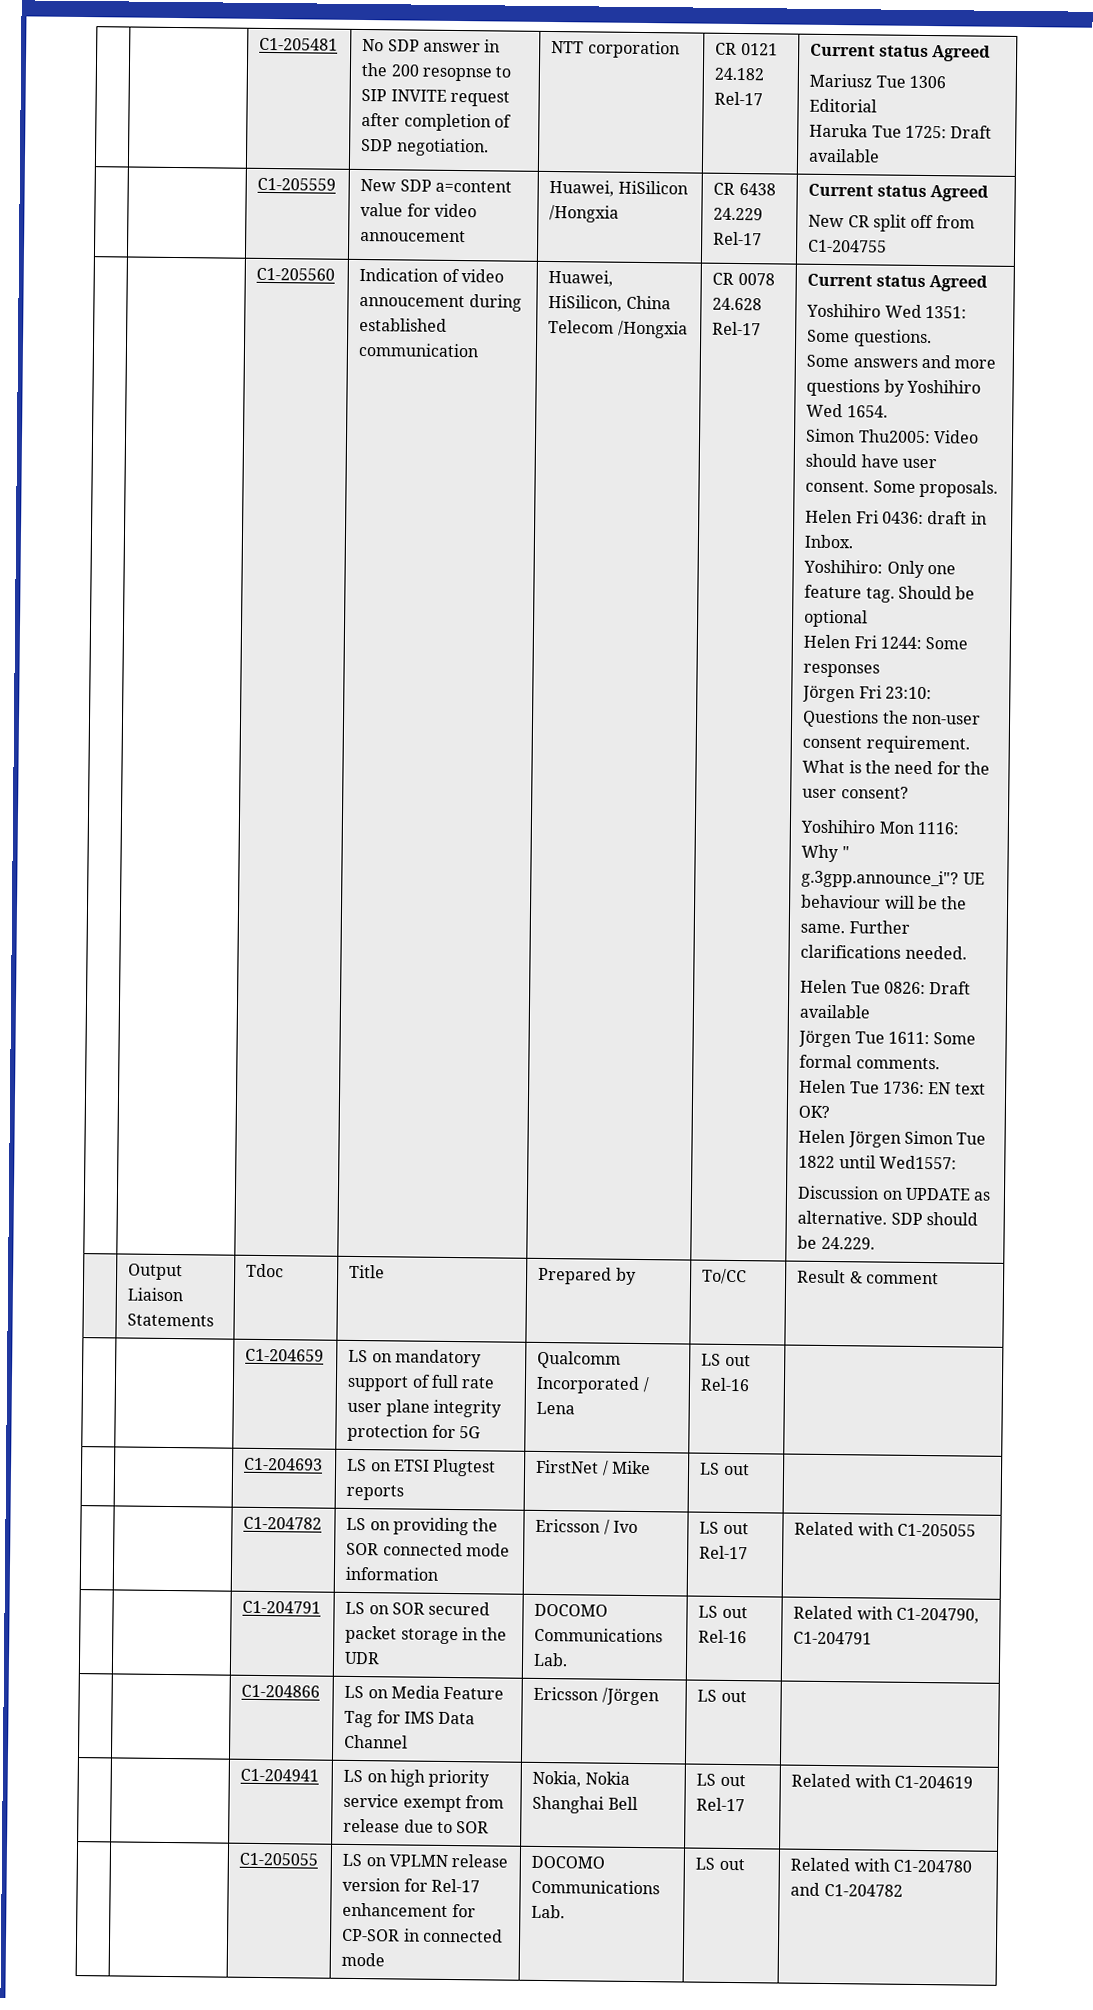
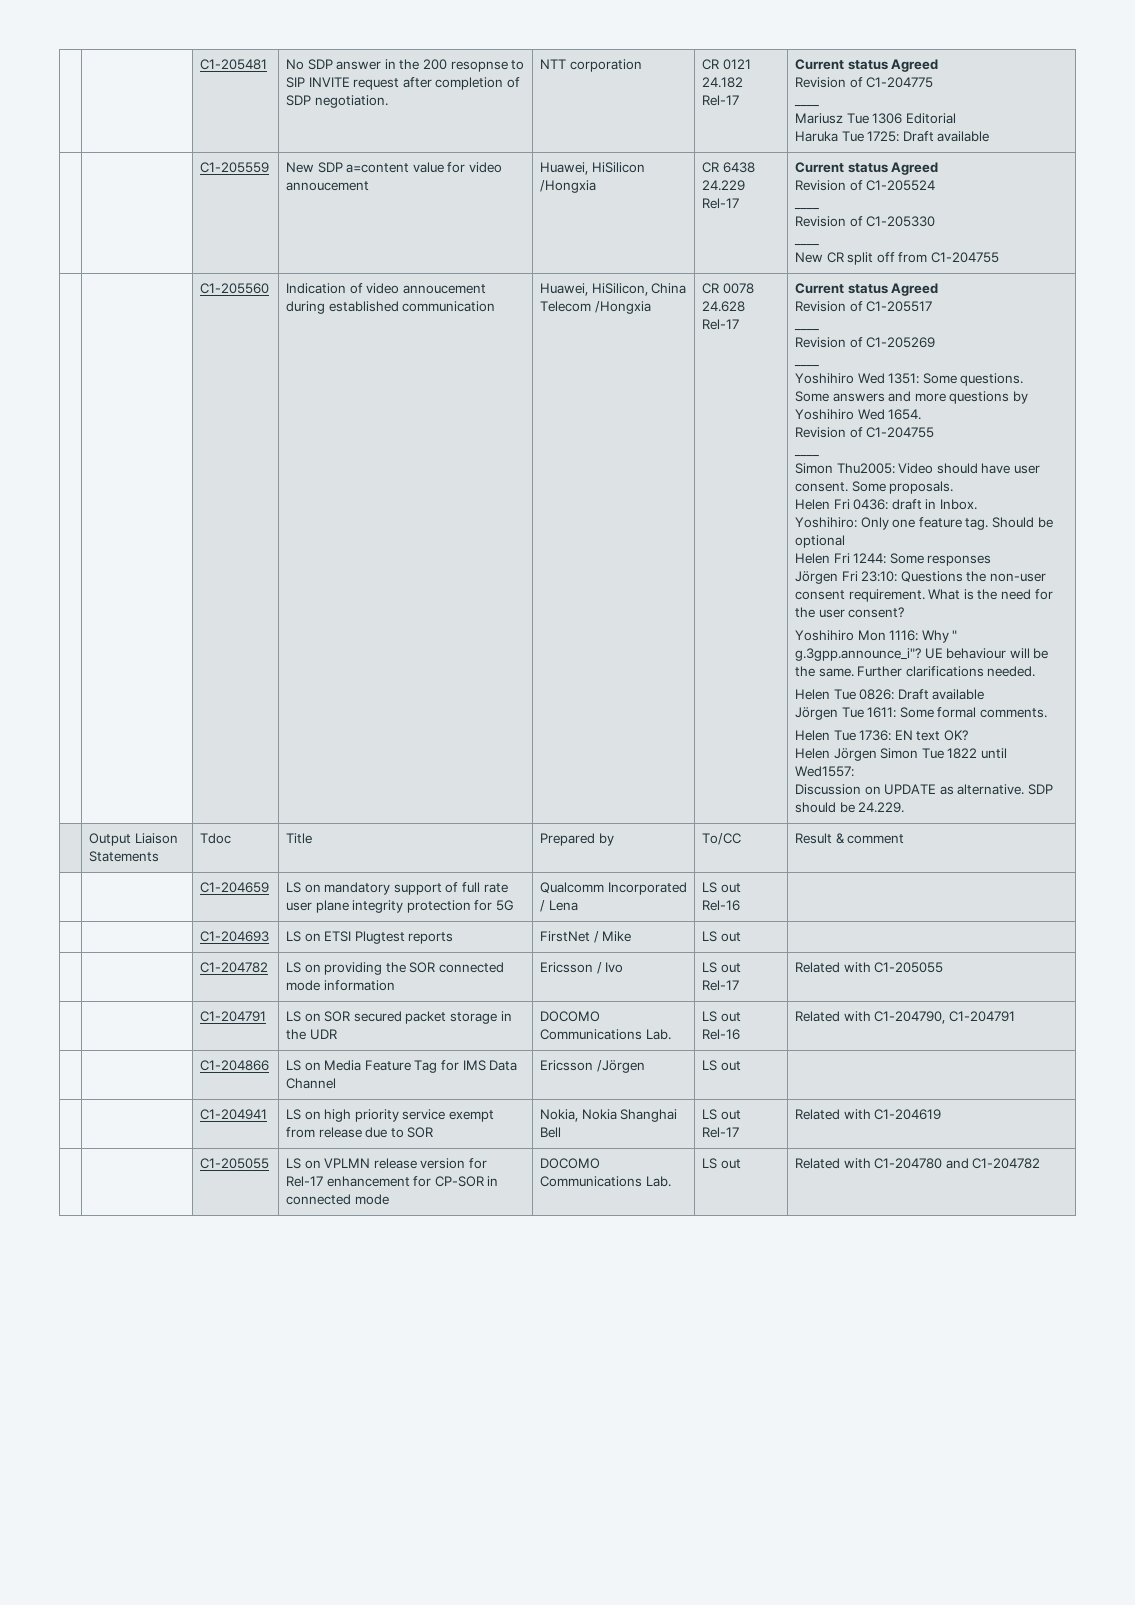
  | | C1-205481 | No SDP answer in the 200 resopnse to SIP INVITE request after completion of SDP negotiation. | NTT corporation | CR 0121 24.182 Rel-17 | Current status Agreed
+ Revision of C1-204775
+ ____
  | | C1-205559 | New SDP a=content value for video annoucement | Huawei, HiSilicon /Hongxia | CR 6438 24.229 Rel-17 | Current status Agreed
+ Revision of C1-205524
+ ____
+ Revision of C1-205330
+ ____
+ Revision of C1-205517
+ ____
+ Revision of C1-205269
+ ____
+ Revision of C1-204755
+ ____

